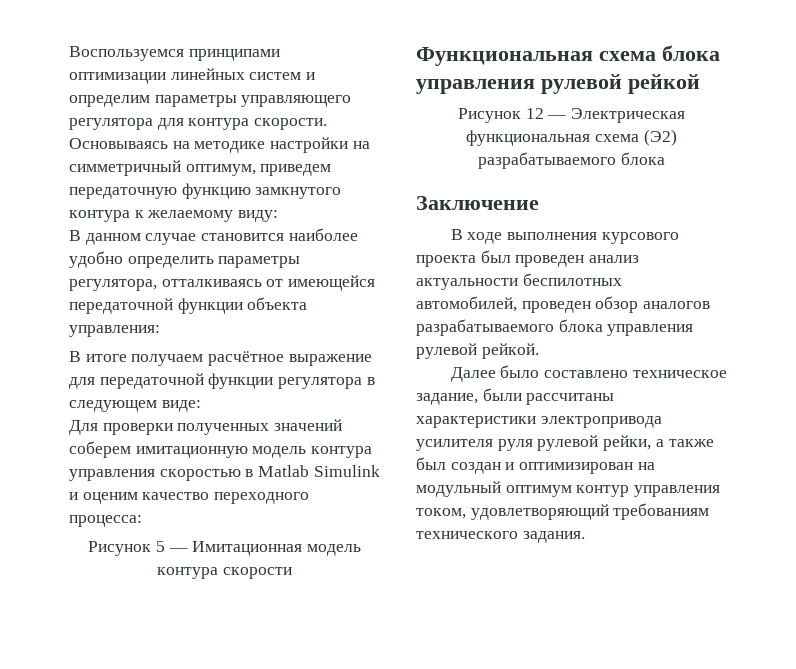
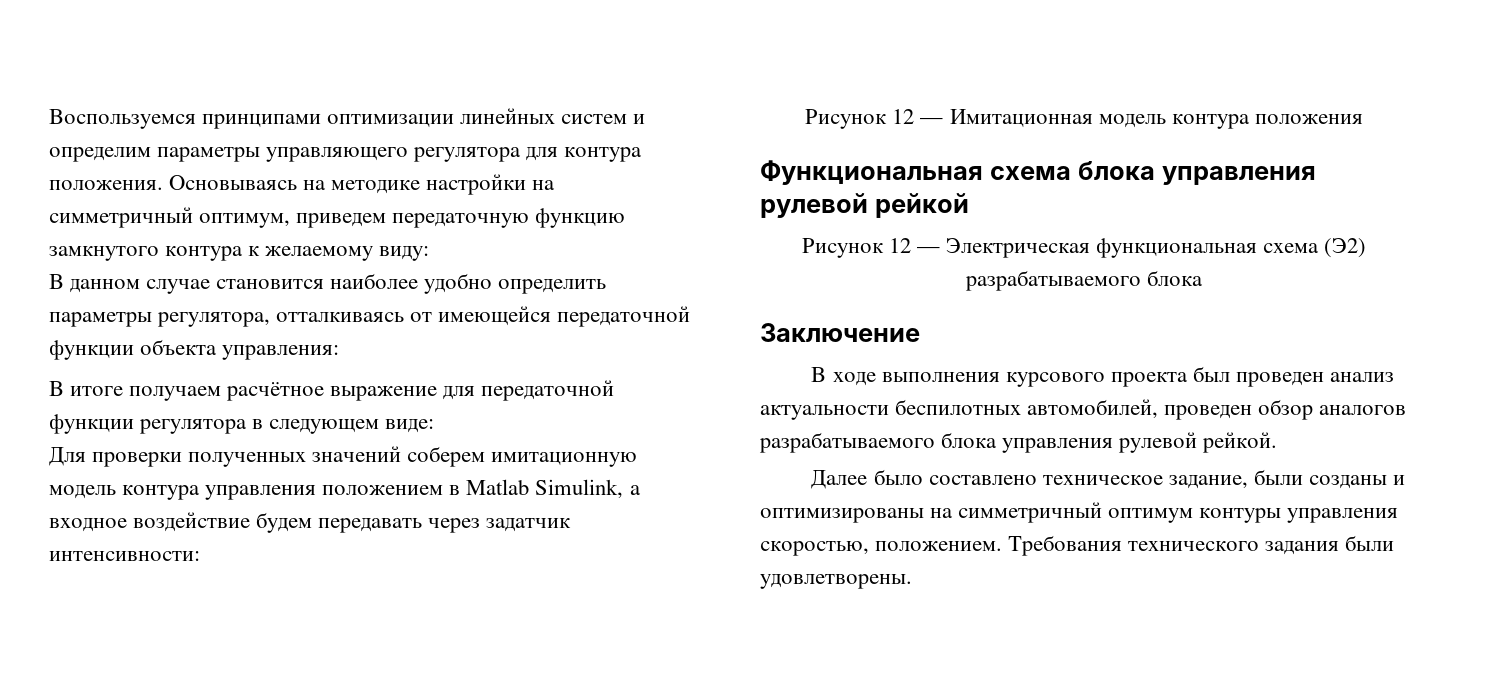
- Воспользуемся принципами оптимизации линейных систем и определим параметры управляющего регулятора для контура скорости.
+ Воспользуемся принципами оптимизации линейных систем и определим параметры управляющего регулятора для контура положения.
- Для проверки полученных значений соберем имитационную модель контура управления скоростью в Matlab Simulink и оценим качество переходного процесса:
- Рисунок 5 — Имитационная модель контура скорости
+ Для проверки полученных значений соберем имитационную модель контура управления положением в Matlab Simulink, а входное воздействие будем передавать через задатчик интенсивности:
+ Рисунок 12 — Имитационная модель контура положения
- Далее было составлено техническое задание, были рассчитаны характеристики электропривода усилителя руля рулевой рейки, а также был создан и оптимизирован на модульный оптимум контур управления током, удовлетворяющий требованиям технического задания.
+ Далее было составлено техническое задание, были созданы и оптимизированы на симметричный оптимум контуры управления скоростью, положением. Требования технического задания были удовлетворены.

